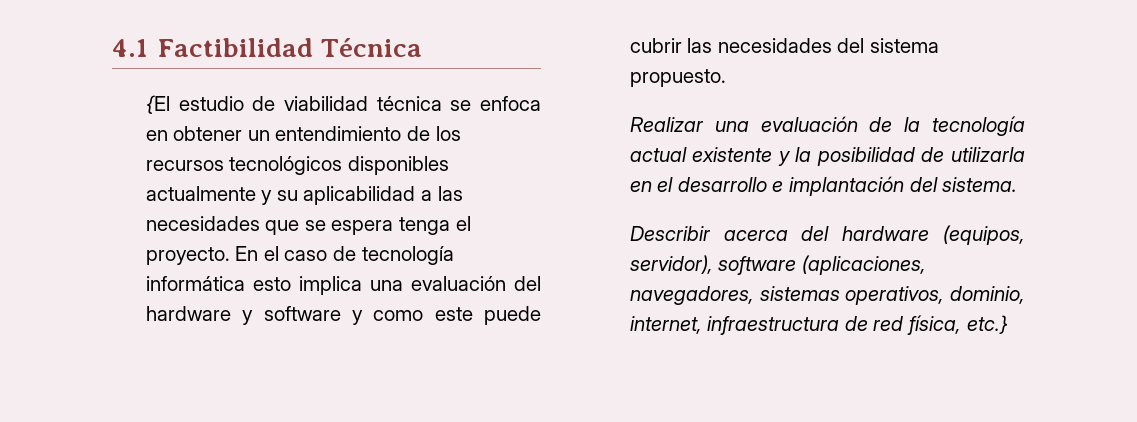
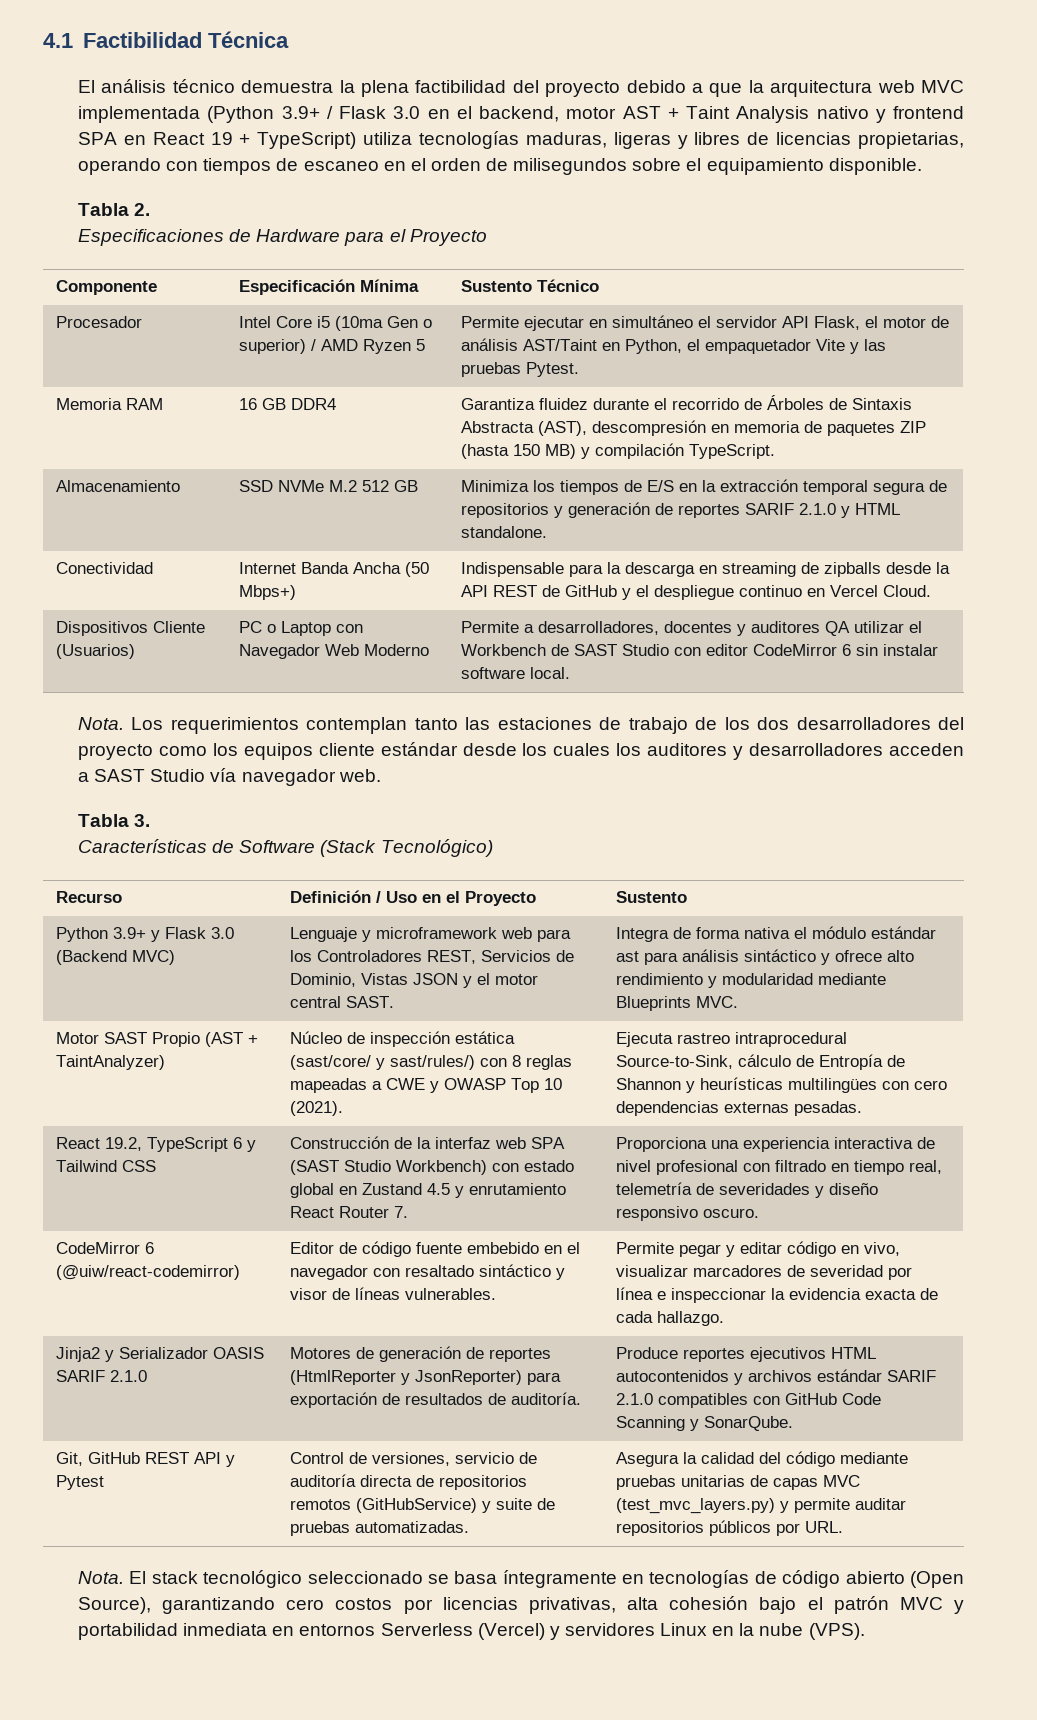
- {El estudio de viabilidad técnica se enfoca en obtener un entendimiento de los recursos tecnológicos disponibles actualmente y su aplicabilidad a las necesidades que se espera tenga el proyecto. En el caso de tecnología informática esto implica una evaluación del hardware y software y como este puede cubrir las necesidades del sistema propuesto.
- Realizar una evaluación de la tecnología actual existente y la posibilidad de utilizarla en el desarrollo e implantación del sistema.
- Describir acerca del hardware (equipos, servidor), software (aplicaciones, navegadores, sistemas operativos, dominio, internet, infraestructura de red física, etc.}
+ El análisis técnico demuestra la plena factibilidad del proyecto debido a que la arquitectura web MVC implementada (Python 3.9+ / Flask 3.0 en el backend, motor AST + Taint Analysis nativo y frontend SPA en React 19 + TypeScript) utiliza tecnologías maduras, ligeras y libres de licencias propietarias, operando con tiempos de escaneo en el orden de milisegundos sobre el equipamiento disponible.
+ Tabla 2.
+ Especificaciones de Hardware para el Proyecto
+ Componente | Especificación Mínima | Sustento Técnico
+ Procesador | Intel Core i5 (10ma Gen o superior) / AMD Ryzen 5 | Permite ejecutar en simultáneo el servidor API Flask, el motor de análisis AST/Taint en Python, el empaquetador Vite y las pruebas Pytest.
+ Memoria RAM | 16 GB DDR4 | Garantiza fluidez durante el recorrido de Árboles de Sintaxis Abstracta (AST), descompresión en memoria de paquetes ZIP (hasta 150 MB) y compilación TypeScript.
+ Almacenamiento | SSD NVMe M.2 512 GB | Minimiza los tiempos de E/S en la extracción temporal segura de repositorios y generación de reportes SARIF 2.1.0 y HTML standalone.
+ Conectividad | Internet Banda Ancha (50 Mbps+) | Indispensable para la descarga en streaming de zipballs desde la API REST de GitHub y el despliegue continuo en Vercel Cloud.
+ Dispositivos Cliente (Usuarios) | PC o Laptop con Navegador Web Moderno | Permite a desarrolladores, docentes y auditores QA utilizar el Workbench de SAST Studio con editor CodeMirror 6 sin instalar software local.
+ Nota. Los requerimientos contemplan tanto las estaciones de trabajo de los dos desarrolladores del proyecto como los equipos cliente estándar desde los cuales los auditores y desarrolladores acceden a SAST Studio vía navegador web.
+ Tabla 3.
+ Características de Software (Stack Tecnológico)
+ Recurso | Definición / Uso en el Proyecto | Sustento
+ Python 3.9+ y Flask 3.0 (Backend MVC) | Lenguaje y microframework web para los Controladores REST, Servicios de Dominio, Vistas JSON y el motor central SAST. | Integra de forma nativa el módulo estándar ast para análisis sintáctico y ofrece alto rendimiento y modularidad mediante Blueprints MVC.
+ Motor SAST Propio (AST + TaintAnalyzer) | Núcleo de inspección estática (sast/core/ y sast/rules/) con 8 reglas mapeadas a CWE y OWASP Top 10 (2021). | Ejecuta rastreo intraprocedural Source-to-Sink, cálculo de Entropía de Shannon y heurísticas multilingües con cero dependencias externas pesadas.
+ React 19.2, TypeScript 6 y Tailwind CSS | Construcción de la interfaz web SPA (SAST Studio Workbench) con estado global en Zustand 4.5 y enrutamiento React Router 7. | Proporciona una experiencia interactiva de nivel profesional con filtrado en tiempo real, telemetría de severidades y diseño responsivo oscuro.
+ CodeMirror 6 (@uiw/react-codemirror) | Editor de código fuente embebido en el navegador con resaltado sintáctico y visor de líneas vulnerables. | Permite pegar y editar código en vivo, visualizar marcadores de severidad por línea e inspeccionar la evidencia exacta de cada hallazgo.
+ Jinja2 y Serializador OASIS SARIF 2.1.0 | Motores de generación de reportes (HtmlReporter y JsonReporter) para exportación de resultados de auditoría. | Produce reportes ejecutivos HTML autocontenidos y archivos estándar SARIF 2.1.0 compatibles con GitHub Code Scanning y SonarQube.
+ Git, GitHub REST API y Pytest | Control de versiones, servicio de auditoría directa de repositorios remotos (GitHubService) y suite de pruebas automatizadas. | Asegura la calidad del código mediante pruebas unitarias de capas MVC (test_mvc_layers.py) y permite auditar repositorios públicos por URL.
+ Nota. El stack tecnológico seleccionado se basa íntegramente en tecnologías de código abierto (Open Source), garantizando cero costos por licencias privativas, alta cohesión bajo el patrón MVC y portabilidad inmediata en entornos Serverless (Vercel) y servidores Linux en la nube (VPS).

